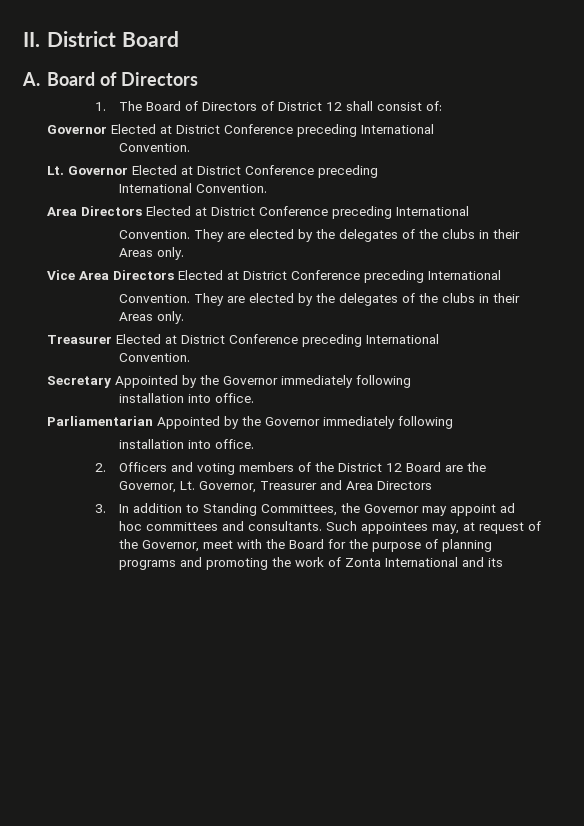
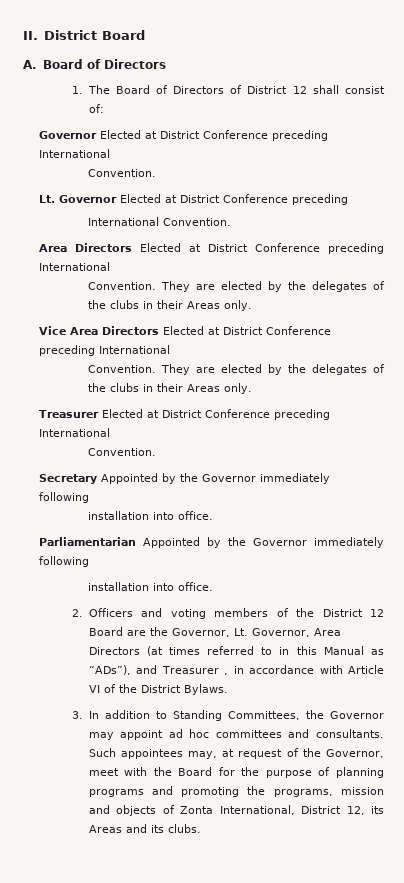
- 2. Officers and voting members of the District 12 Board are the Governor, Lt. Governor, Treasurer and Area Directors
+ 2. Officers and voting members of the District 12 Board are the Governor, Lt. Governor, Area Directors (at times referred to in this Manual as “ADs”), and Treasurer , in accordance with Article VI of the District Bylaws.
- Such appointees may, at request of the Governor, meet with the Board for the purpose of planning programs and promoting the work of Zonta International and its
+ Such appointees may, at request of the Governor, meet with the Board for the purpose of planning programs and promoting the programs, mission and objects of Zonta International, District 12, its Areas and its clubs.

